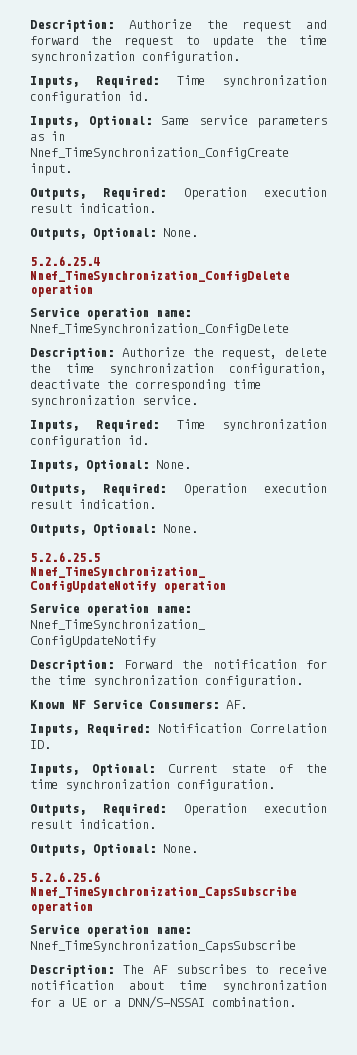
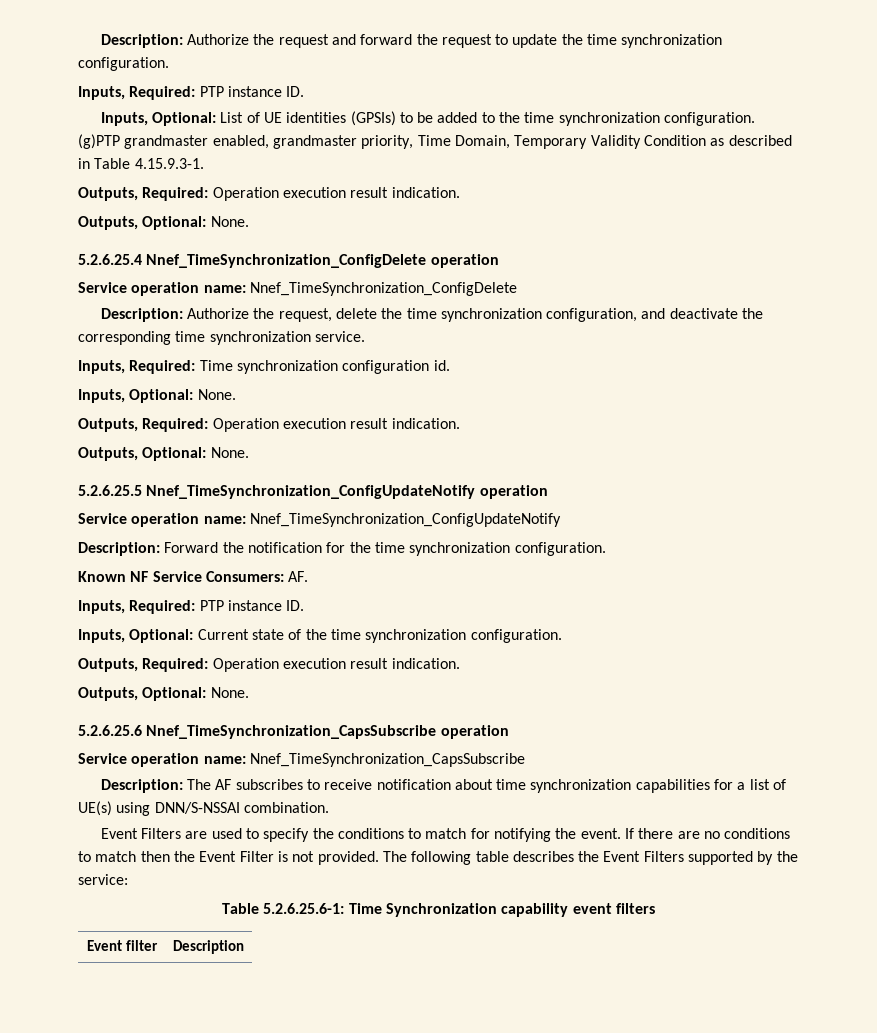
  Description: Authorize the request and forward the request to update the time synchronization configuration.
- Inputs, Required: Time synchronization configuration id.
- Inputs, Optional: Same service parameters as in Nnef_TimeSynchronization_ConfigCreate input.
+ Inputs, Required: PTP instance ID.
+ Inputs, Optional: List of UE identities (GPSIs) to be added to the time synchronization configuration. (g)PTP grandmaster enabled, grandmaster priority, Time Domain, Temporary Validity Condition as described in Table 4.15.9.3-1.
- Description: Authorize the request, delete the time synchronization configuration, deactivate the corresponding time synchronization service.
+ Description: Authorize the request, delete the time synchronization configuration, and deactivate the corresponding time synchronization service.
  Known NF Service Consumers: AF.
- Inputs, Required: Notification Correlation ID.
+ Inputs, Required: PTP instance ID.
- Description: The AF subscribes to receive notification about time synchronization for a UE or a DNN/S-NSSAI combination.
+ Description: The AF subscribes to receive notification about time synchronization capabilities for a list of UE(s) using DNN/S-NSSAI combination.
+ Event Filters are used to specify the conditions to match for notifying the event. If there are no conditions to match then the Event Filter is not provided. The following table describes the Event Filters supported by the service:
+ Table 5.2.6.25.6-1: Time Synchronization capability event filters
+ Event filter | Description

